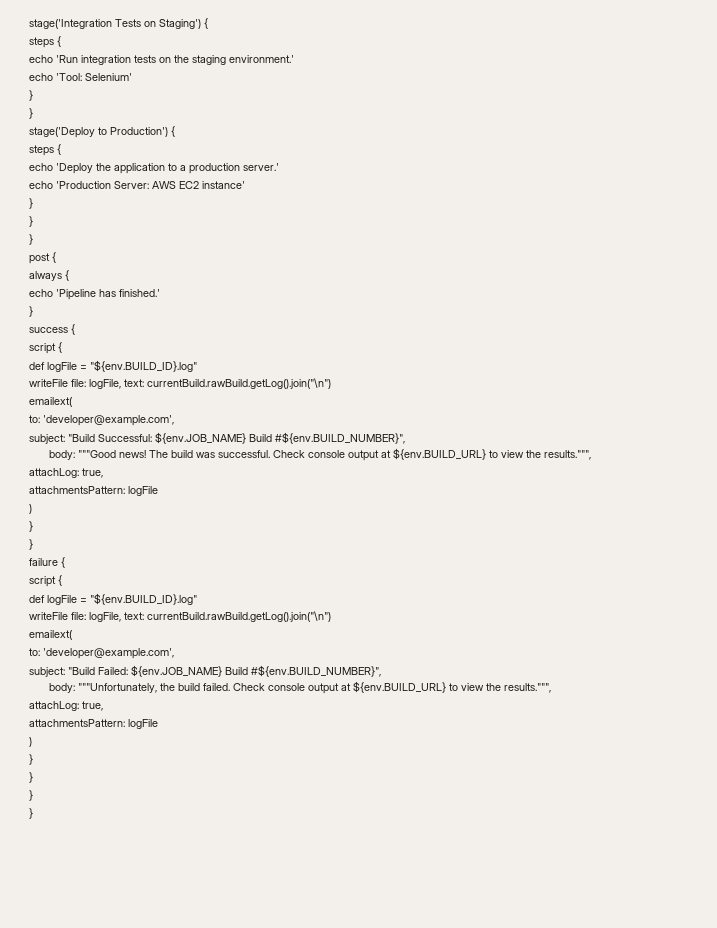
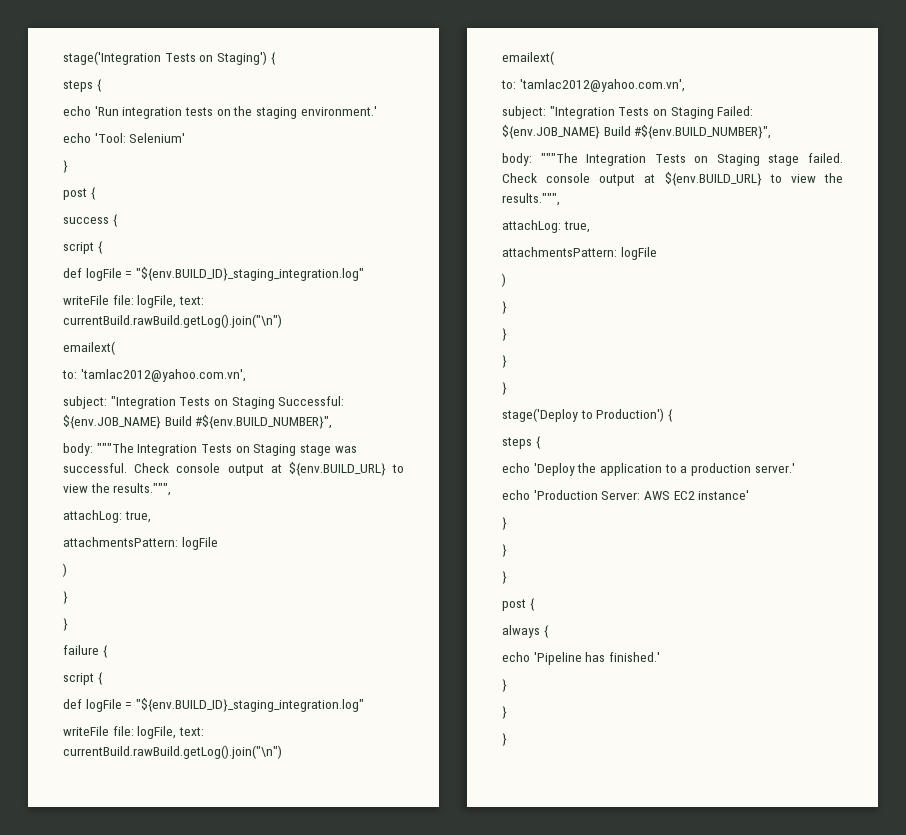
  echo 'Tool: Selenium'
+ }
+ post {
+ success {
+ script {
+ def logFile = "${env.BUILD_ID}_staging_integration.log"
+ writeFile file: logFile, text: currentBuild.rawBuild.getLog().join("\n")
+ emailext(
+ to: 'tamlac2012@yahoo.com.vn',
+ subject: "Integration Tests on Staging Successful: ${env.JOB_NAME} Build #${env.BUILD_NUMBER}",
+ body: """The Integration Tests on Staging stage was successful. Check console output at ${env.BUILD_URL} to view the results.""",
+ attachLog: true,
+ attachmentsPattern: logFile
+ )
+ }
+ }
+ failure {
+ script {
+ def logFile = "${env.BUILD_ID}_staging_integration.log"
+ writeFile file: logFile, text: currentBuild.rawBuild.getLog().join("\n")
+ emailext(
+ to: 'tamlac2012@yahoo.com.vn',
+ subject: "Integration Tests on Staging Failed: ${env.JOB_NAME} Build #${env.BUILD_NUMBER}",
+ body: """The Integration Tests on Staging stage failed. Check console output at ${env.BUILD_URL} to view the results.""",
+ attachLog: true,
+ attachmentsPattern: logFile
+ )
+ }
+ }
- success {
- script {
- def logFile = "${env.BUILD_ID}.log"
- writeFile file: logFile, text: currentBuild.rawBuild.getLog().join("\n")
- emailext(
- to: 'developer@example.com',
- subject: "Build Successful: ${env.JOB_NAME} Build #${env.BUILD_NUMBER}",
- body: """Good news! The build was successful. Check console output at ${env.BUILD_URL} to view the results.""",
- attachLog: true,
- attachmentsPattern: logFile
- )
- }
- }
- failure {
- script {
- def logFile = "${env.BUILD_ID}.log"
- writeFile file: logFile, text: currentBuild.rawBuild.getLog().join("\n")
- emailext(
- to: 'developer@example.com',
- subject: "Build Failed: ${env.JOB_NAME} Build #${env.BUILD_NUMBER}",
- body: """Unfortunately, the build failed. Check console output at ${env.BUILD_URL} to view the results.""",
- attachLog: true,
- attachmentsPattern: logFile
- )
- }
- }

